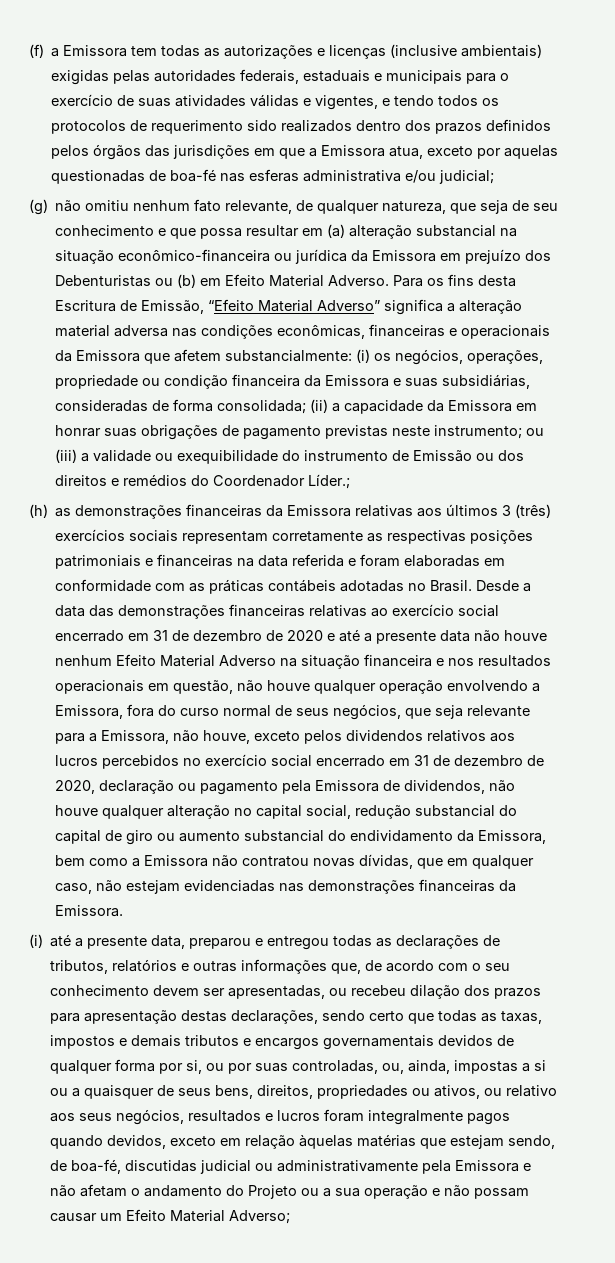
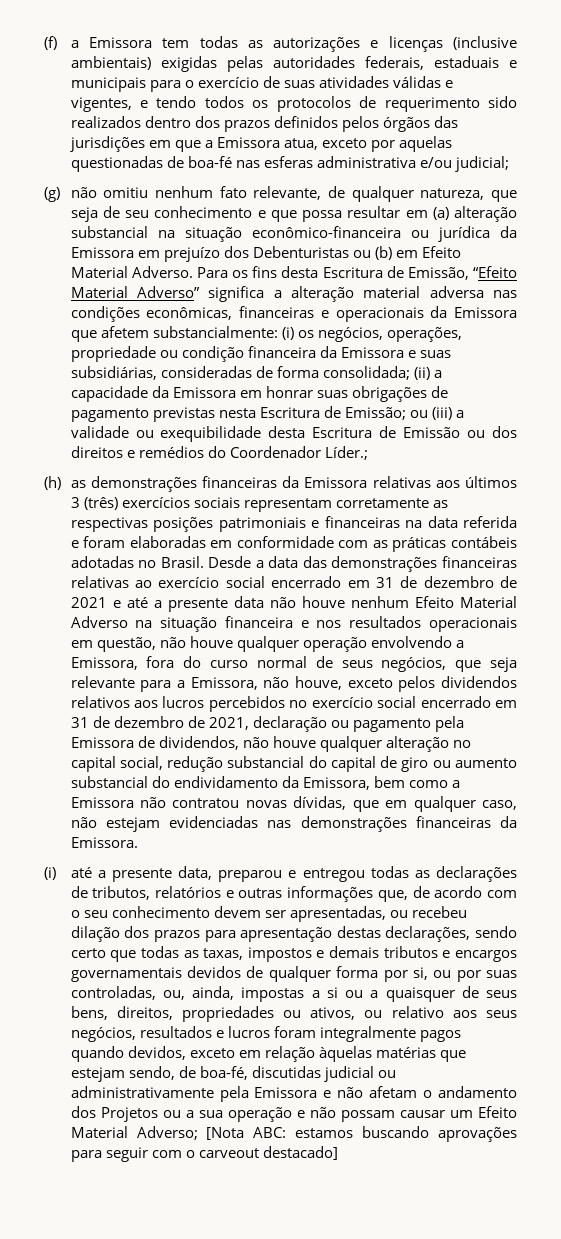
- (ii) a capacidade da Emissora em honrar suas obrigações de pagamento previstas neste instrumento;
+ (ii) a capacidade da Emissora em honrar suas obrigações de pagamento previstas nesta Escritura de Emissão;
- ou (iii) a validade ou exequibilidade do instrumento de Emissão ou dos direitos e remédios do Coordenador Líder.;
+ ou (iii) a validade ou exequibilidade desta Escritura de Emissão ou dos direitos e remédios do Coordenador Líder.;
- Desde a data das demonstrações financeiras relativas ao exercício social encerrado em 31 de dezembro de 2020 e até a presente data não houve nenhum Efeito Material Adverso na situação financeira e nos resultados operacionais em questão, não houve qualquer operação envolvendo a Emissora, fora do curso normal de seus negócios, que seja relevante para a Emissora, não houve, exceto pelos dividendos relativos aos lucros percebidos no exercício social encerrado em 31 de dezembro de 2020, declaração ou pagamento pela Emissora de dividendos, não houve qualquer alteração no capital social, redução substancial do capital de giro ou aumento substancial do endividamento da Emissora, bem como a Emissora não contratou novas dívidas, que em qualquer caso, não estejam evidenciadas nas demonstrações financeiras da Emissora.
+ Desde a data das demonstrações financeiras relativas ao exercício social encerrado em 31 de dezembro de 2021 e até a presente data não houve nenhum Efeito Material Adverso na situação financeira e nos resultados operacionais em questão, não houve qualquer operação envolvendo a Emissora, fora do curso normal de seus negócios, que seja relevante para a Emissora, não houve, exceto pelos dividendos relativos aos lucros percebidos no exercício social encerrado em 31 de dezembro de 2021, declaração ou pagamento pela Emissora de dividendos, não houve qualquer alteração no capital social, redução substancial do capital de giro ou aumento substancial do endividamento da Emissora, bem como a Emissora não contratou novas dívidas, que em qualquer caso, não estejam evidenciadas nas demonstrações financeiras da Emissora.
- (i) até a presente data, preparou e entregou todas as declarações de tributos, relatórios e outras informações que, de acordo com o seu conhecimento devem ser apresentadas, ou recebeu dilação dos prazos para apresentação destas declarações, sendo certo que todas as taxas, impostos e demais tributos e encargos governamentais devidos de qualquer forma por si, ou por suas controladas, ou, ainda, impostas a si ou a quaisquer de seus bens, direitos, propriedades ou ativos, ou relativo aos seus negócios, resultados e lucros foram integralmente pagos quando devidos, exceto em relação àquelas matérias que estejam sendo, de boa-fé, discutidas judicial ou administrativamente pela Emissora e não afetam o andamento do Projeto ou a sua operação e não possam causar um Efeito Material Adverso;
+ (i) até a presente data, preparou e entregou todas as declarações de tributos, relatórios e outras informações que, de acordo com o seu conhecimento devem ser apresentadas, ou recebeu dilação dos prazos para apresentação destas declarações, sendo certo que todas as taxas, impostos e demais tributos e encargos governamentais devidos de qualquer forma por si, ou por suas controladas, ou, ainda, impostas a si ou a quaisquer de seus bens, direitos, propriedades ou ativos, ou relativo aos seus negócios, resultados e lucros foram integralmente pagos quando devidos, exceto em relação àquelas matérias que estejam sendo, de boa-fé, discutidas judicial ou administrativamente pela Emissora e não afetam o andamento dos Projetos ou a sua operação e não possam causar um Efeito Material Adverso;
+ [Nota ABC: estamos buscando aprovações para seguir com o carveout destacado]

